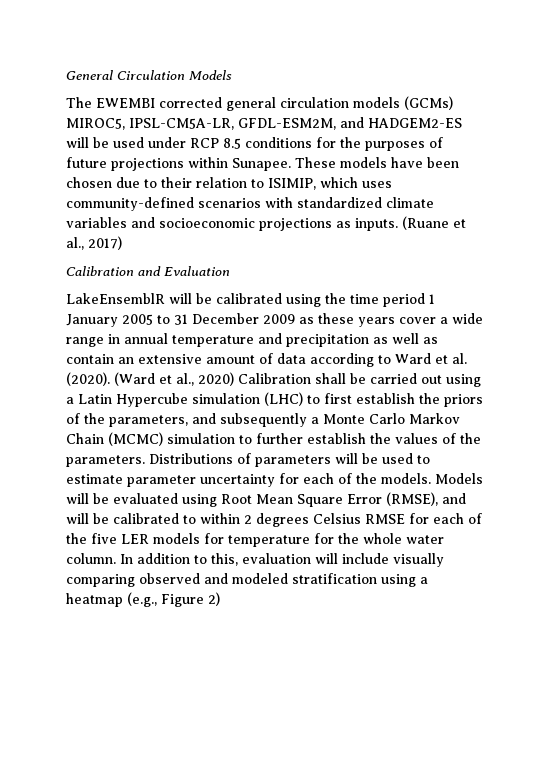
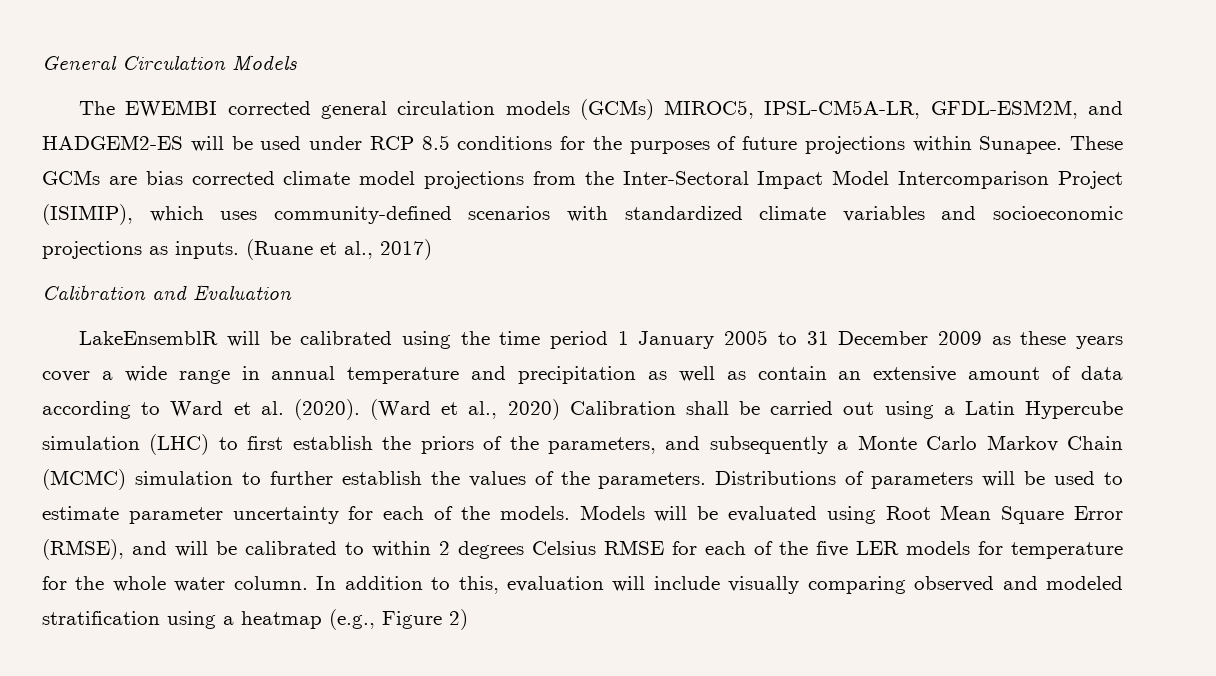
- These models have been chosen due to their relation to ISIMIP, which uses community-defined scenarios with standardized climate variables and socioeconomic projections as inputs.
+ These GCMs are bias corrected climate model projections from the Inter-Sectoral Impact Model Intercomparison Project (ISIMIP), which uses community-defined scenarios with standardized climate variables and socioeconomic projections as inputs.

